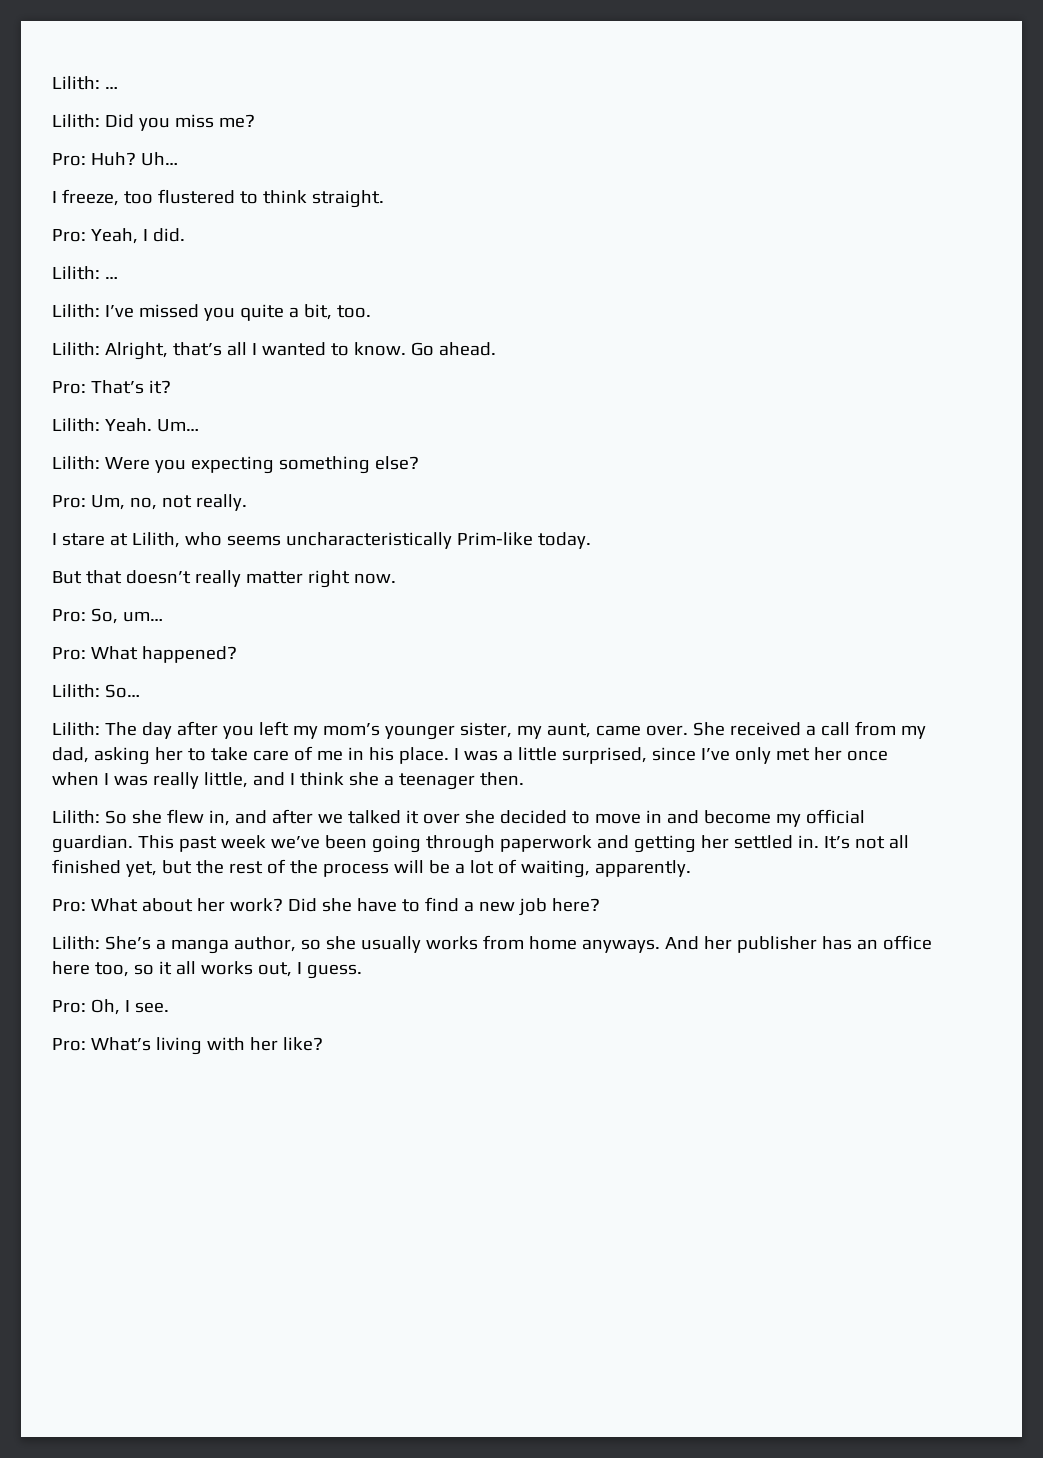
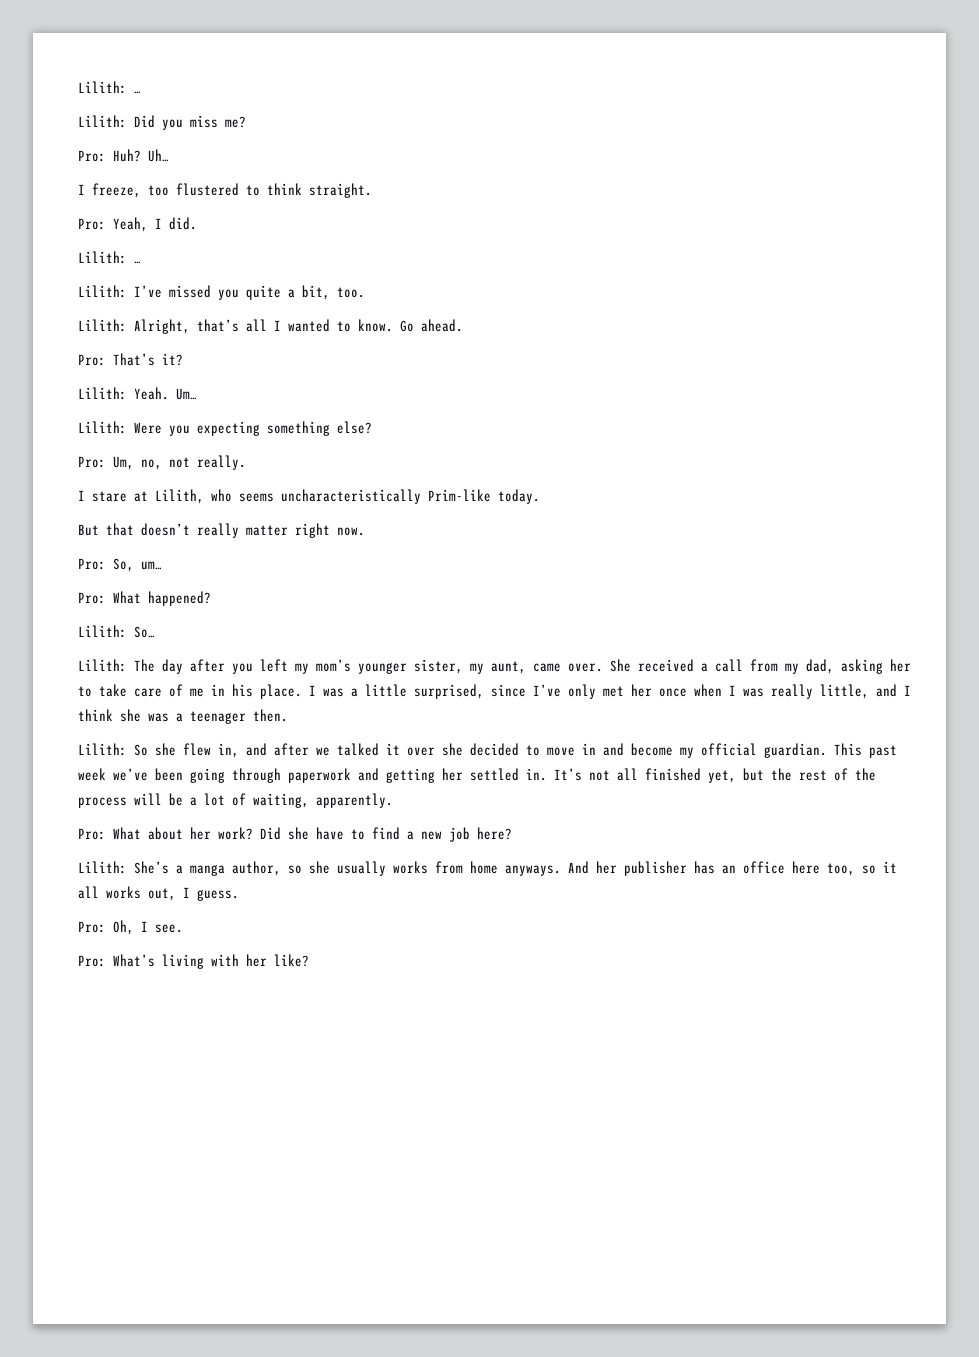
- I was a little surprised, since I’ve only met her once when I was really little, and I think she a teenager then.
+ I was a little surprised, since I’ve only met her once when I was really little, and I think she was a teenager then.

